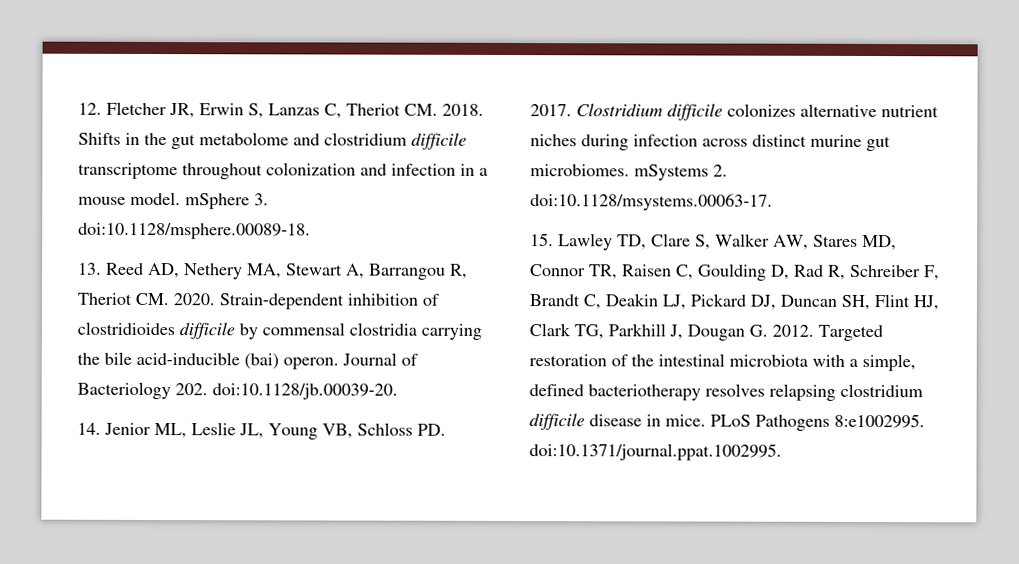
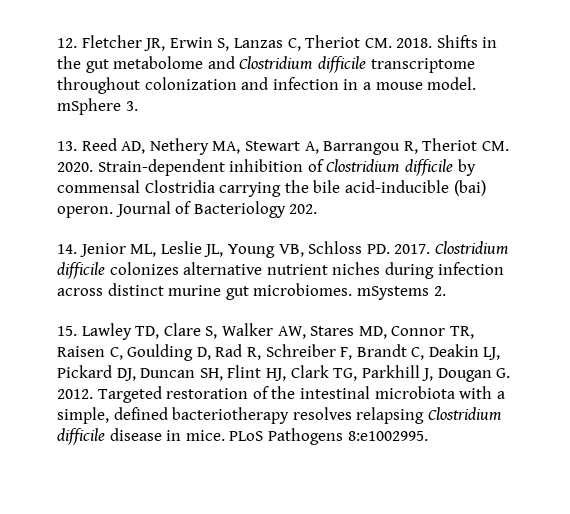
- Shifts in the gut metabolome and clostridium difficile transcriptome throughout colonization and infection in a mouse model. mSphere 3. doi:10.1128/msphere.00089-18.
+ Shifts in the gut metabolome and Clostridium difficile transcriptome throughout colonization and infection in a mouse model. mSphere 3.
- Strain-dependent inhibition of clostridioides difficile by commensal clostridia carrying the bile acid-inducible (bai) operon.
+ Strain-dependent inhibition of Clostridium difficile by commensal Clostridia carrying the bile acid-inducible (bai) operon.
- Journal of Bacteriology 202. doi:10.1128/jb.00039-20.
+ Journal of Bacteriology 202.
- Clostridium difficile colonizes alternative nutrient niches during infection across distinct murine gut microbiomes. mSystems 2. doi:10.1128/msystems.00063-17.
+ Clostridium difficile colonizes alternative nutrient niches during infection across distinct murine gut microbiomes. mSystems 2.
- Targeted restoration of the intestinal microbiota with a simple, defined bacteriotherapy resolves relapsing clostridium difficile disease in mice.
+ Targeted restoration of the intestinal microbiota with a simple, defined bacteriotherapy resolves relapsing Clostridium difficile disease in mice.
- PLoS Pathogens 8:e1002995. doi:10.1371/journal.ppat.1002995.
+ PLoS Pathogens 8:e1002995.

